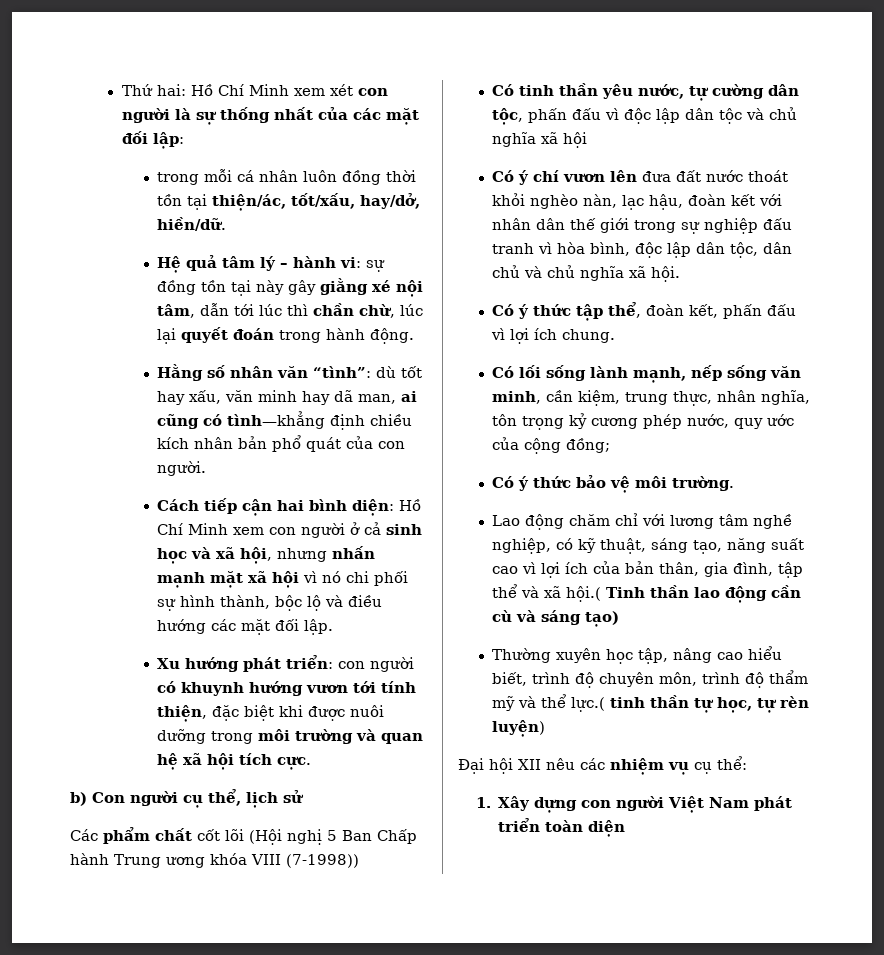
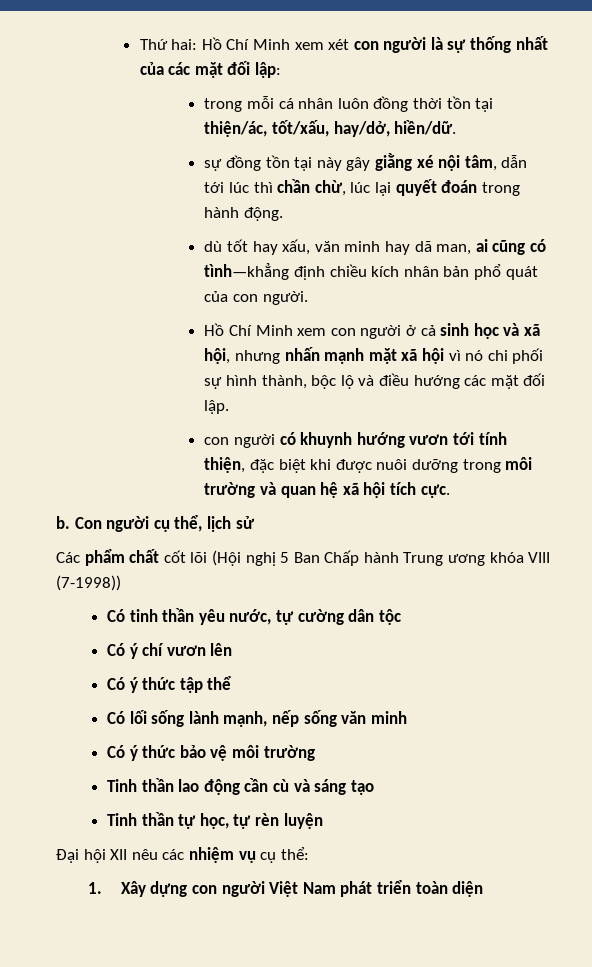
- Hệ quả tâm lý – hành vi: sự đồng tồn tại này gây giằng xé nội tâm, dẫn tới lúc thì chần chừ, lúc lại quyết đoán trong hành động.
+ sự đồng tồn tại này gây giằng xé nội tâm, dẫn tới lúc thì chần chừ, lúc lại quyết đoán trong hành động.
- Hằng số nhân văn “tình”: dù tốt hay xấu, văn minh hay dã man, ai cũng có tình—khẳng định chiều kích nhân bản phổ quát của con người.
+ dù tốt hay xấu, văn minh hay dã man, ai cũng có tình—khẳng định chiều kích nhân bản phổ quát của con người.
- Cách tiếp cận hai bình diện: Hồ Chí Minh xem con người ở cả sinh học và xã hội, nhưng nhấn mạnh mặt xã hội vì nó chi phối sự hình thành, bộc lộ và điều hướng các mặt đối lập.
+ Hồ Chí Minh xem con người ở cả sinh học và xã hội, nhưng nhấn mạnh mặt xã hội vì nó chi phối sự hình thành, bộc lộ và điều hướng các mặt đối lập.
- Xu hướng phát triển: con người có khuynh hướng vươn tới tính thiện, đặc biệt khi được nuôi dưỡng trong môi trường và quan hệ xã hội tích cực.
+ con người có khuynh hướng vươn tới tính thiện, đặc biệt khi được nuôi dưỡng trong môi trường và quan hệ xã hội tích cực.
- b) Con người cụ thể, lịch sử
+ b. Con người cụ thể, lịch sử
- Có tinh thần yêu nước, tự cường dân tộc, phấn đấu vì độc lập dân tộc và chủ nghĩa xã hội
+ Có tinh thần yêu nước, tự cường dân tộc
- Có ý chí vươn lên đưa đất nước thoát khỏi nghèo nàn, lạc hậu, đoàn kết với nhân dân thế giới trong sự nghiệp đấu tranh vì hòa bình, độc lập dân tộc, dân chủ và chủ nghĩa xã hội.
- Có ý thức tập thể, đoàn kết, phấn đấu vì lợi ích chung.
+ Có ý chí vươn lên
+ Có ý thức tập thể
- Có lối sống lành mạnh, nếp sống văn minh, cần kiệm, trung thực, nhân nghĩa, tôn trọng kỷ cương phép nước, quy ước của cộng đồng;
+ Có lối sống lành mạnh, nếp sống văn minh
- Có ý thức bảo vệ môi trường.
- Lao động chăm chỉ với lương tâm nghề nghiệp, có kỹ thuật, sáng tạo, năng suất cao vì lợi ích của bản thân, gia đình, tập thể và xã hội.( Tinh thần lao động cần cù và sáng tạo)
- Thường xuyên học tập, nâng cao hiểu biết, trình độ chuyên môn, trình độ thẩm mỹ và thể lực.( tinh thần tự học, tự rèn luyện)
+ Có ý thức bảo vệ môi trường
+ Tinh thần lao động cần cù và sáng tạo
+ Tinh thần tự học, tự rèn luyện

